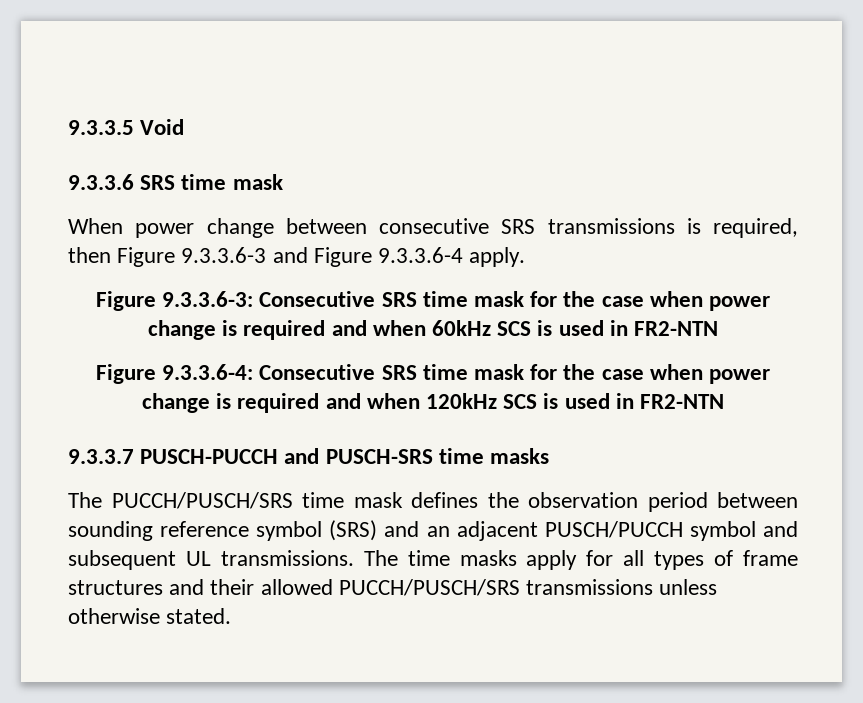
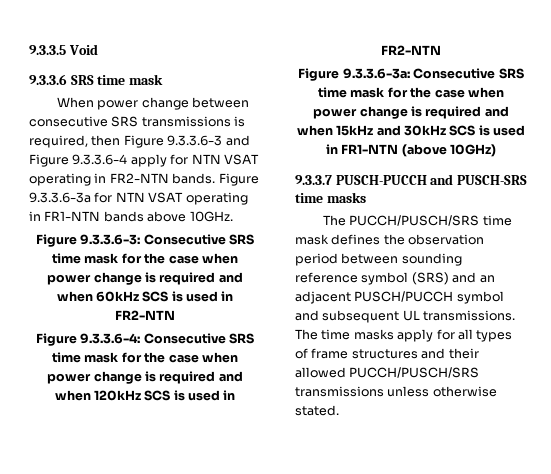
- When power change between consecutive SRS transmissions is required, then Figure 9.3.3.6-3 and Figure 9.3.3.6-4 apply.
+ When power change between consecutive SRS transmissions is required, then Figure 9.3.3.6-3 and Figure 9.3.3.6-4 apply for NTN VSAT operating in FR2-NTN bands. Figure 9.3.3.6-3a for NTN VSAT operating in FR1-NTN bands above 10GHz.
+ Figure 9.3.3.6-3a: Consecutive SRS time mask for the case when power change is required and when 15kHz and 30kHz SCS is used in FR1-NTN (above 10GHz)

